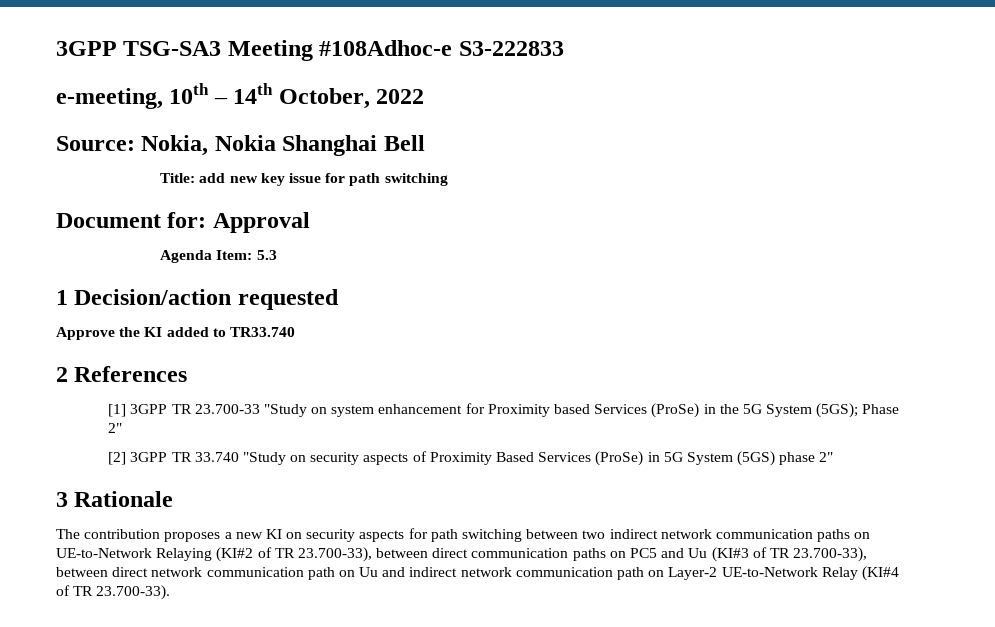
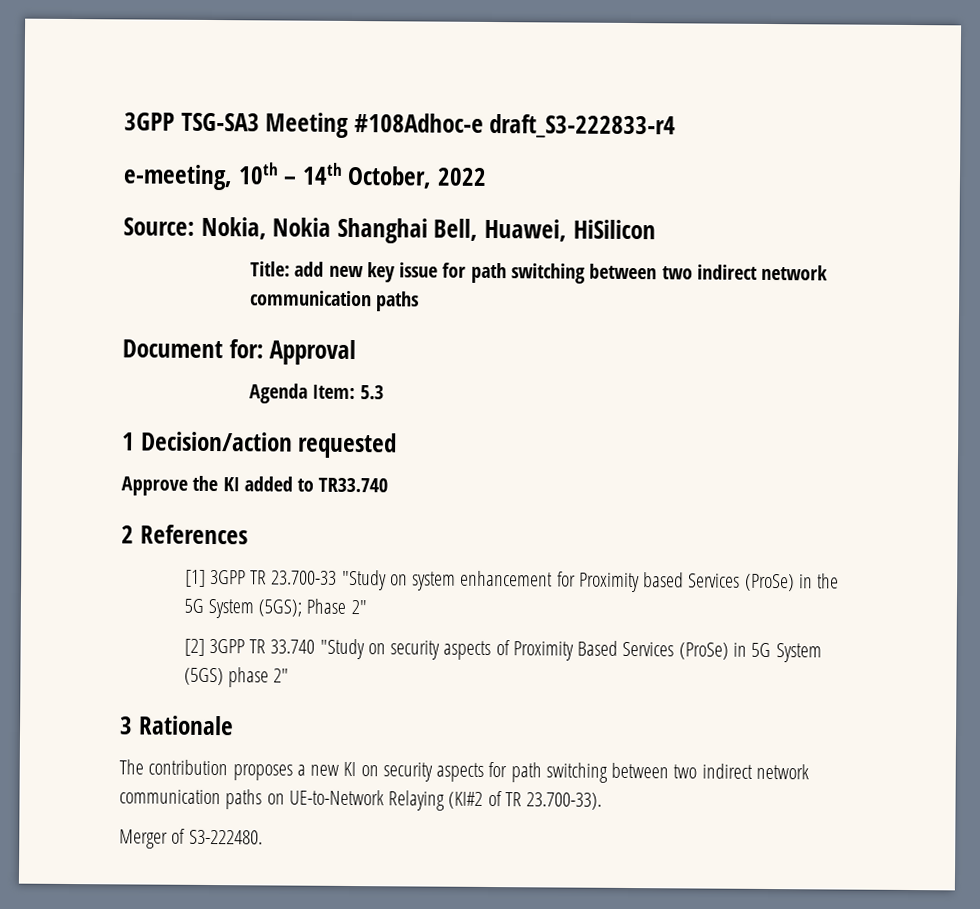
- 3GPP TSG-SA3 Meeting #108Adhoc-e S3-222833
+ 3GPP TSG-SA3 Meeting #108Adhoc-e draft_S3-222833-r4
- Source: Nokia, Nokia Shanghai Bell
+ Source: Nokia, Nokia Shanghai Bell, Huawei, HiSilicon
- Title: add new key issue for path switching
+ Title: add new key issue for path switching between two indirect network communication paths
- The contribution proposes a new KI on security aspects for path switching between two indirect network communication paths on UE-to-Network Relaying (KI#2 of TR 23.700-33), between direct communication paths on PC5 and Uu (KI#3 of TR 23.700-33), between direct network communication path on Uu and indirect network communication path on Layer-2 UE-to-Network Relay (KI#4 of TR 23.700-33).
+ The contribution proposes a new KI on security aspects for path switching between two indirect network communication paths on UE-to-Network Relaying (KI#2 of TR 23.700-33).
+ Merger of S3-222480.

